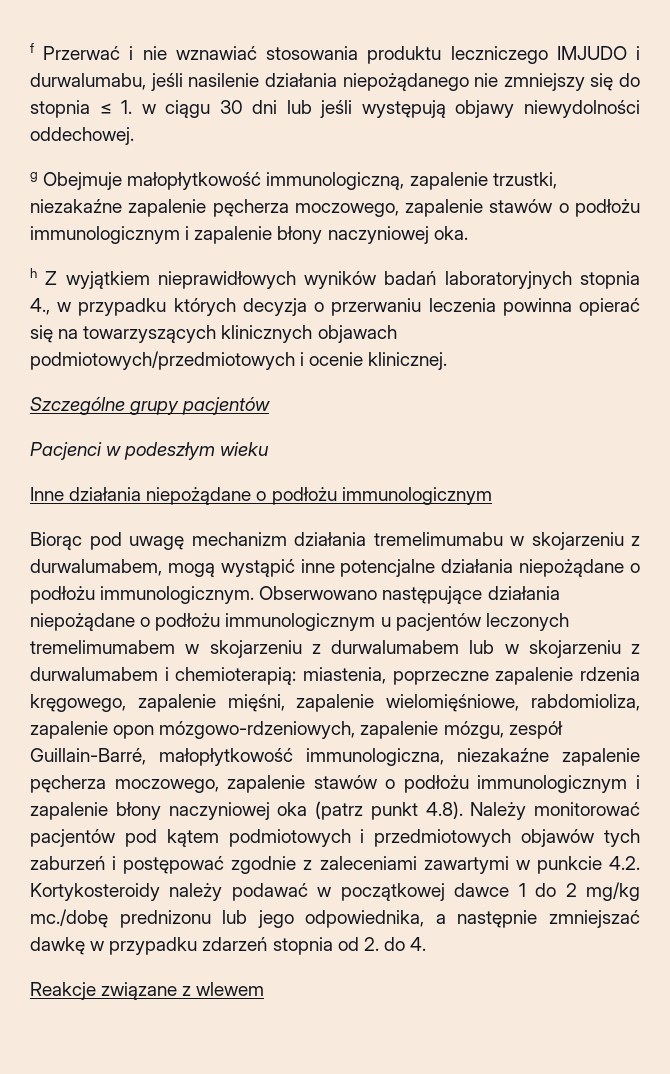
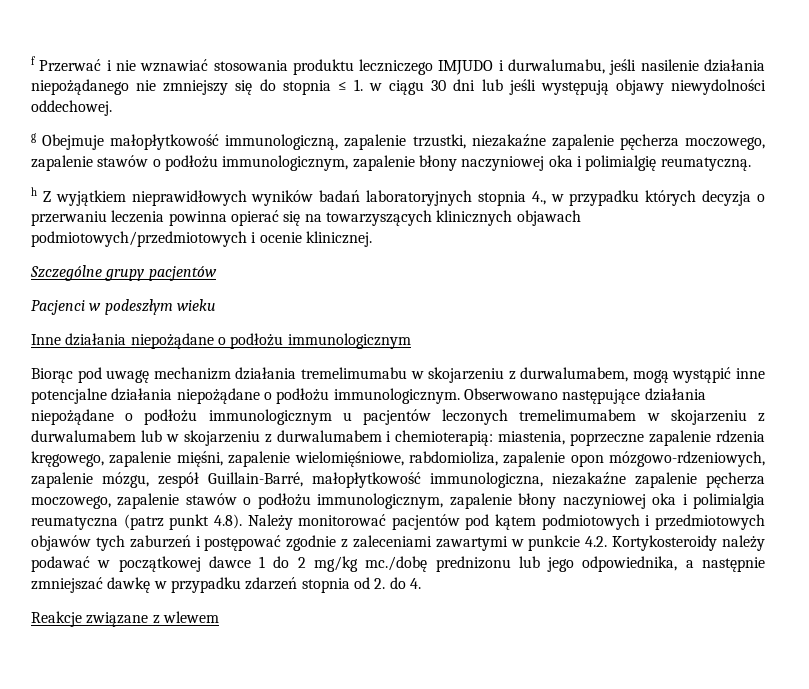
- g Obejmuje małopłytkowość immunologiczną, zapalenie trzustki, niezakaźne zapalenie pęcherza moczowego, zapalenie stawów o podłożu immunologicznym i zapalenie błony naczyniowej oka.
+ g Obejmuje małopłytkowość immunologiczną, zapalenie trzustki, niezakaźne zapalenie pęcherza moczowego, zapalenie stawów o podłożu immunologicznym, zapalenie błony naczyniowej oka i polimialgię reumatyczną.
- miastenia, poprzeczne zapalenie rdzenia kręgowego, zapalenie mięśni, zapalenie wielomięśniowe, rabdomioliza, zapalenie opon mózgowo-rdzeniowych, zapalenie mózgu, zespół Guillain-Barré, małopłytkowość immunologiczna, niezakaźne zapalenie pęcherza moczowego, zapalenie stawów o podłożu immunologicznym i zapalenie błony naczyniowej oka (patrz punkt 4.8). Należy monitorować pacjentów pod kątem podmiotowych i przedmiotowych objawów tych zaburzeń i postępować zgodnie z zaleceniami zawartymi w punkcie 4.2. Kortykosteroidy należy podawać w początkowej dawce 1 do 2 mg/kg mc./dobę prednizonu lub jego odpowiednika, a następnie zmniejszać dawkę w przypadku zdarzeń stopnia od 2. do 4.
+ miastenia, poprzeczne zapalenie rdzenia kręgowego, zapalenie mięśni, zapalenie wielomięśniowe, rabdomioliza, zapalenie opon mózgowo-rdzeniowych, zapalenie mózgu, zespół Guillain-Barré, małopłytkowość immunologiczna, niezakaźne zapalenie pęcherza moczowego, zapalenie stawów o podłożu immunologicznym, zapalenie błony naczyniowej oka i polimialgia reumatyczna (patrz punkt 4.8). Należy monitorować pacjentów pod kątem podmiotowych i przedmiotowych objawów tych zaburzeń i postępować zgodnie z zaleceniami zawartymi w punkcie 4.2. Kortykosteroidy należy podawać w początkowej dawce 1 do 2 mg/kg mc./dobę prednizonu lub jego odpowiednika, a następnie zmniejszać dawkę w przypadku zdarzeń stopnia od 2. do 4.

